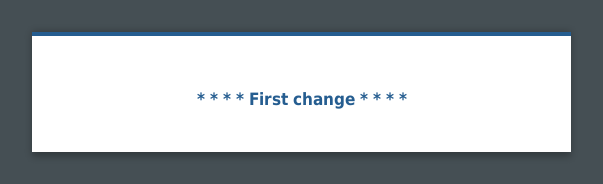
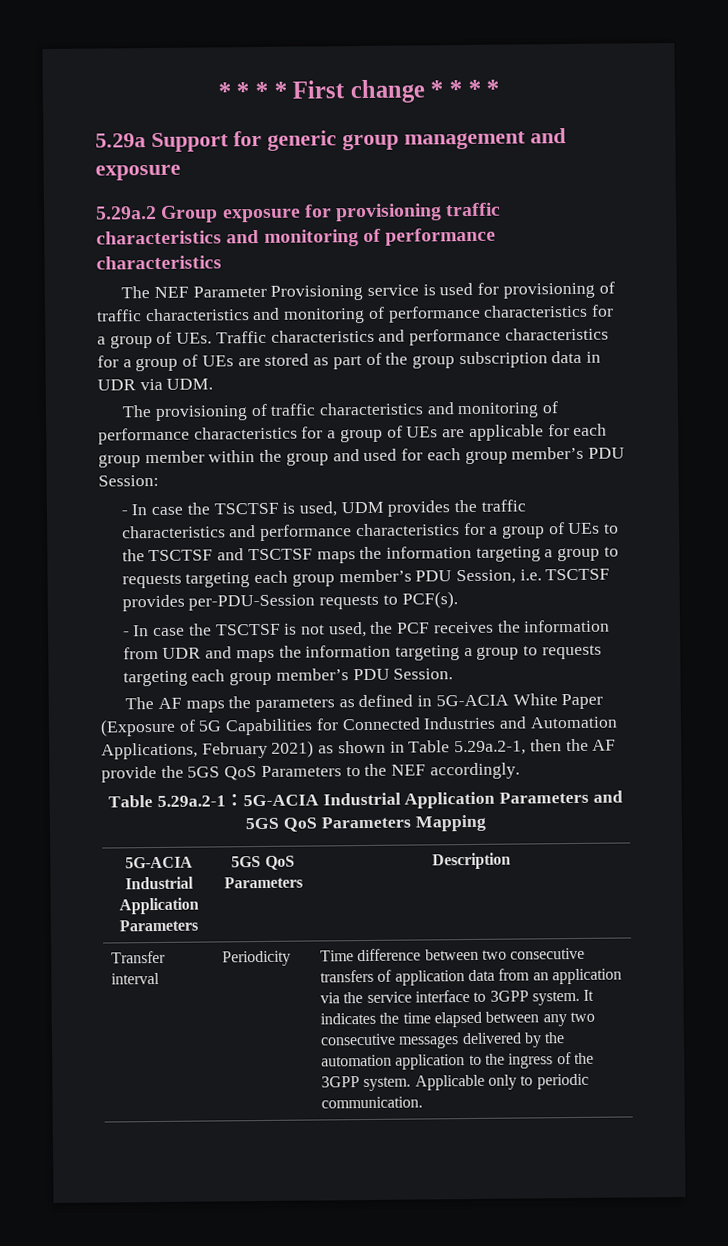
+ 5.29a Support for generic group management and exposure
+ 5.29a.2 Group exposure for provisioning traffic characteristics and monitoring of performance characteristics
+ The NEF Parameter Provisioning service is used for provisioning of traffic characteristics and monitoring of performance characteristics for a group of UEs. Traffic characteristics and performance characteristics for a group of UEs are stored as part of the group subscription data in UDR via UDM.
+ The provisioning of traffic characteristics and monitoring of performance characteristics for a group of UEs are applicable for each group member within the group and used for each group member’s PDU Session:
+ - In case the TSCTSF is used, UDM provides the traffic characteristics and performance characteristics for a group of UEs to the TSCTSF and TSCTSF maps the information targeting a group to requests targeting each group member’s PDU Session, i.e. TSCTSF provides per-PDU-Session requests to PCF(s).
+ - In case the TSCTSF is not used, the PCF receives the information from UDR and maps the information targeting a group to requests targeting each group member’s PDU Session.
+ The AF maps the parameters as defined in 5G-ACIA White Paper (Exposure of 5G Capabilities for Connected Industries and Automation Applications, February 2021) as shown in Table 5.29a.2-1, then the AF provide the 5GS QoS Parameters to the NEF accordingly.
+ Table 5.29a.2-1：5G-ACIA Industrial Application Parameters and 5GS QoS Parameters Mapping
+ 5G-ACIA Industrial Application Parameters | 5GS QoS Parameters | Description
+ Transfer interval | Periodicity | Time difference between two consecutive transfers of application data from an application via the service interface to 3GPP system. It indicates the time elapsed between any two consecutive messages delivered by the automation application to the ingress of the 3GPP system. Applicable only to periodic communication.

